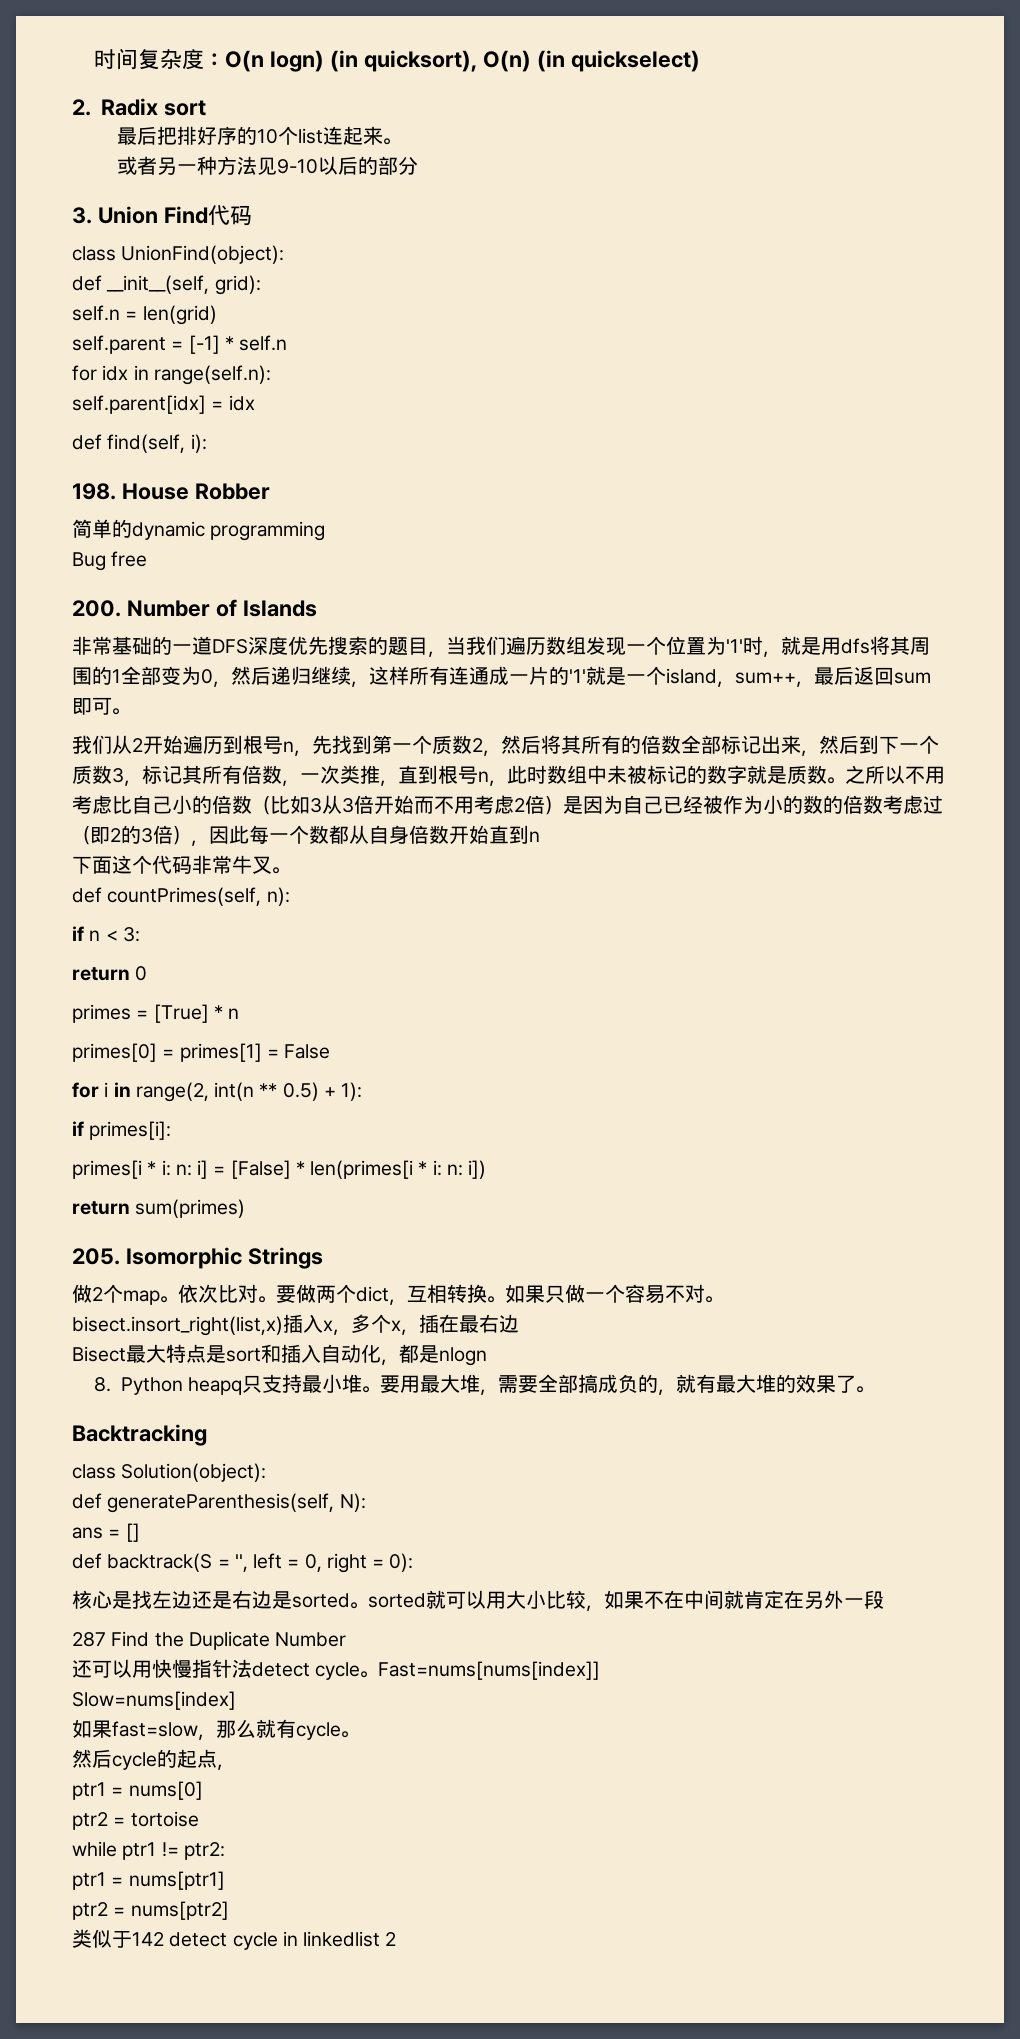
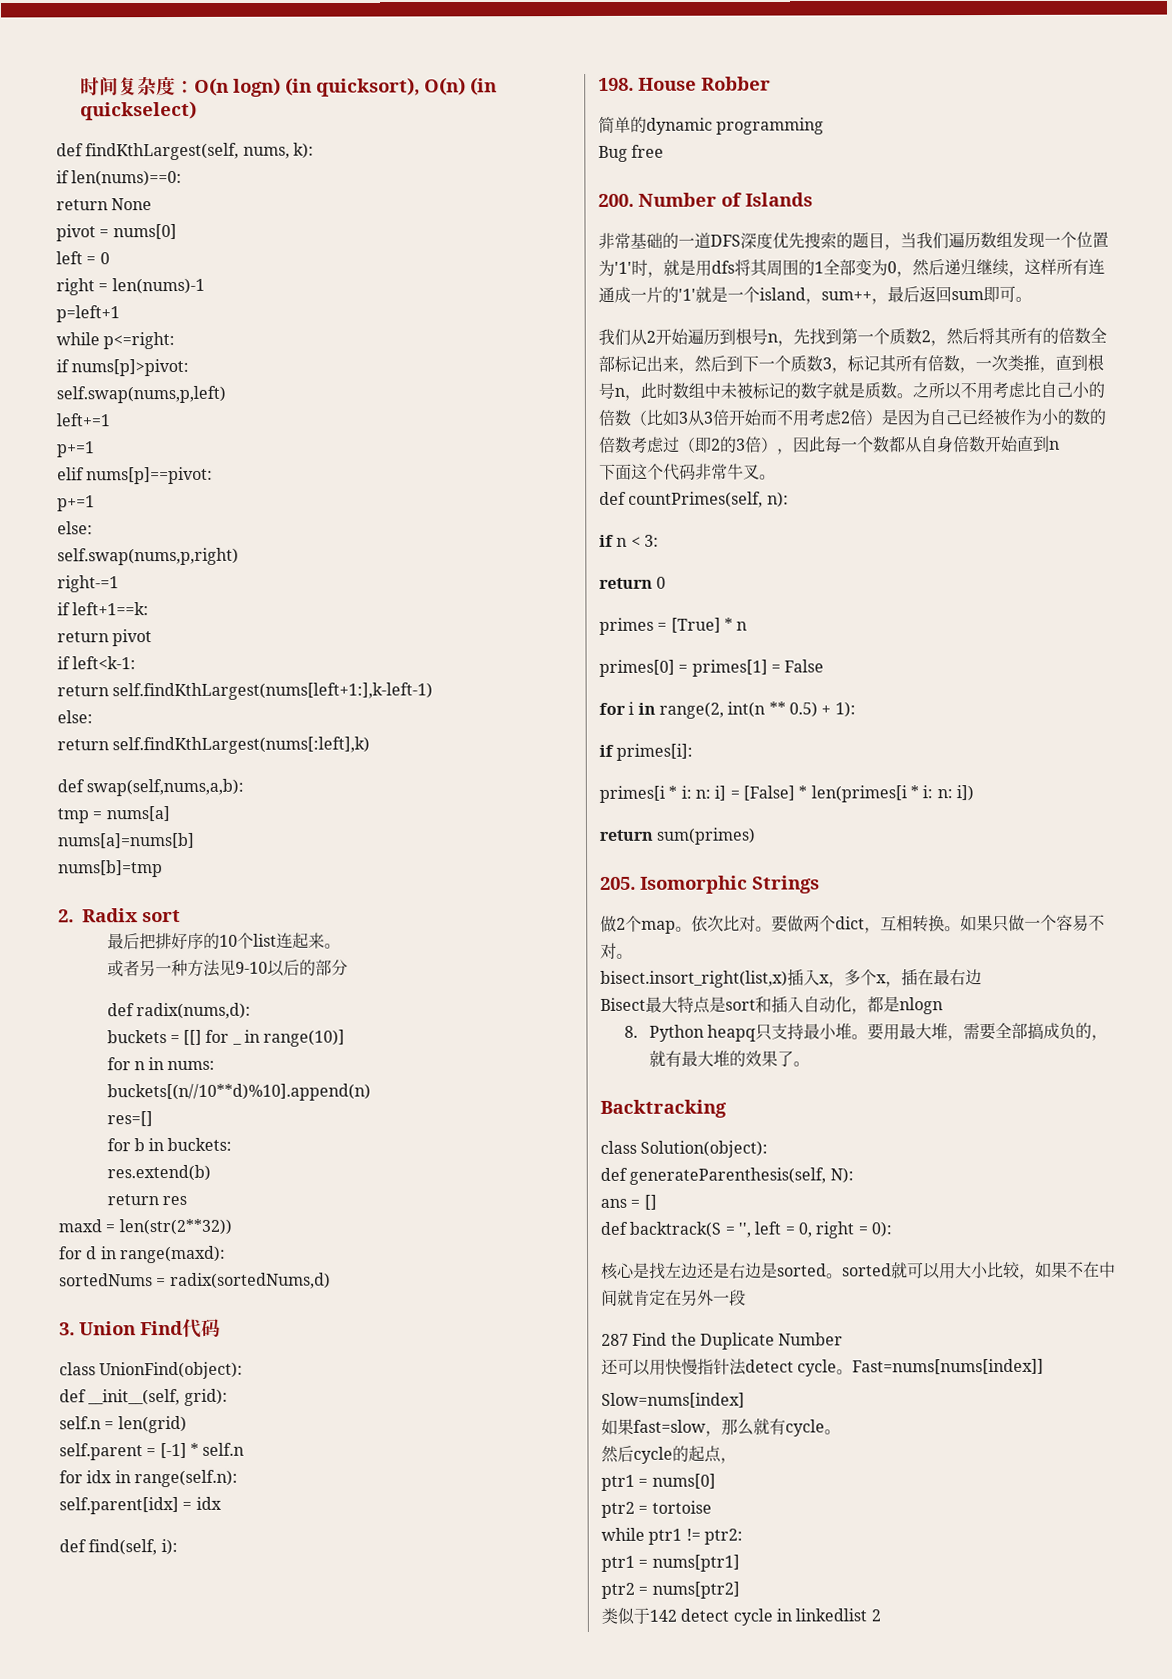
+ def findKthLargest(self, nums, k):
+ if len(nums)==0:
+ return None
+ pivot = nums[0]
+ left = 0
+ right = len(nums)-1
+ p=left+1
+ while p<=right:
+ if nums[p]>pivot:
+ self.swap(nums,p,left)
+ left+=1
+ p+=1
+ elif nums[p]==pivot:
+ p+=1
+ else:
+ self.swap(nums,p,right)
+ right-=1
+ if left+1==k:
+ return pivot
+ if left<k-1:
+ return self.findKthLargest(nums[left+1:],k-left-1)
+ else:
+ return self.findKthLargest(nums[:left],k)
+ def swap(self,nums,a,b):
+ tmp = nums[a]
+ nums[a]=nums[b]
+ nums[b]=tmp
+ def radix(nums,d):
+ buckets = [[] for _ in range(10)]
+ for n in nums:
+ buckets[(n//10**d)%10].append(n)
+ res=[]
+ for b in buckets:
+ res.extend(b)
+ return res
+ maxd = len(str(2**32))
+ for d in range(maxd):
+ sortedNums = radix(sortedNums,d)

